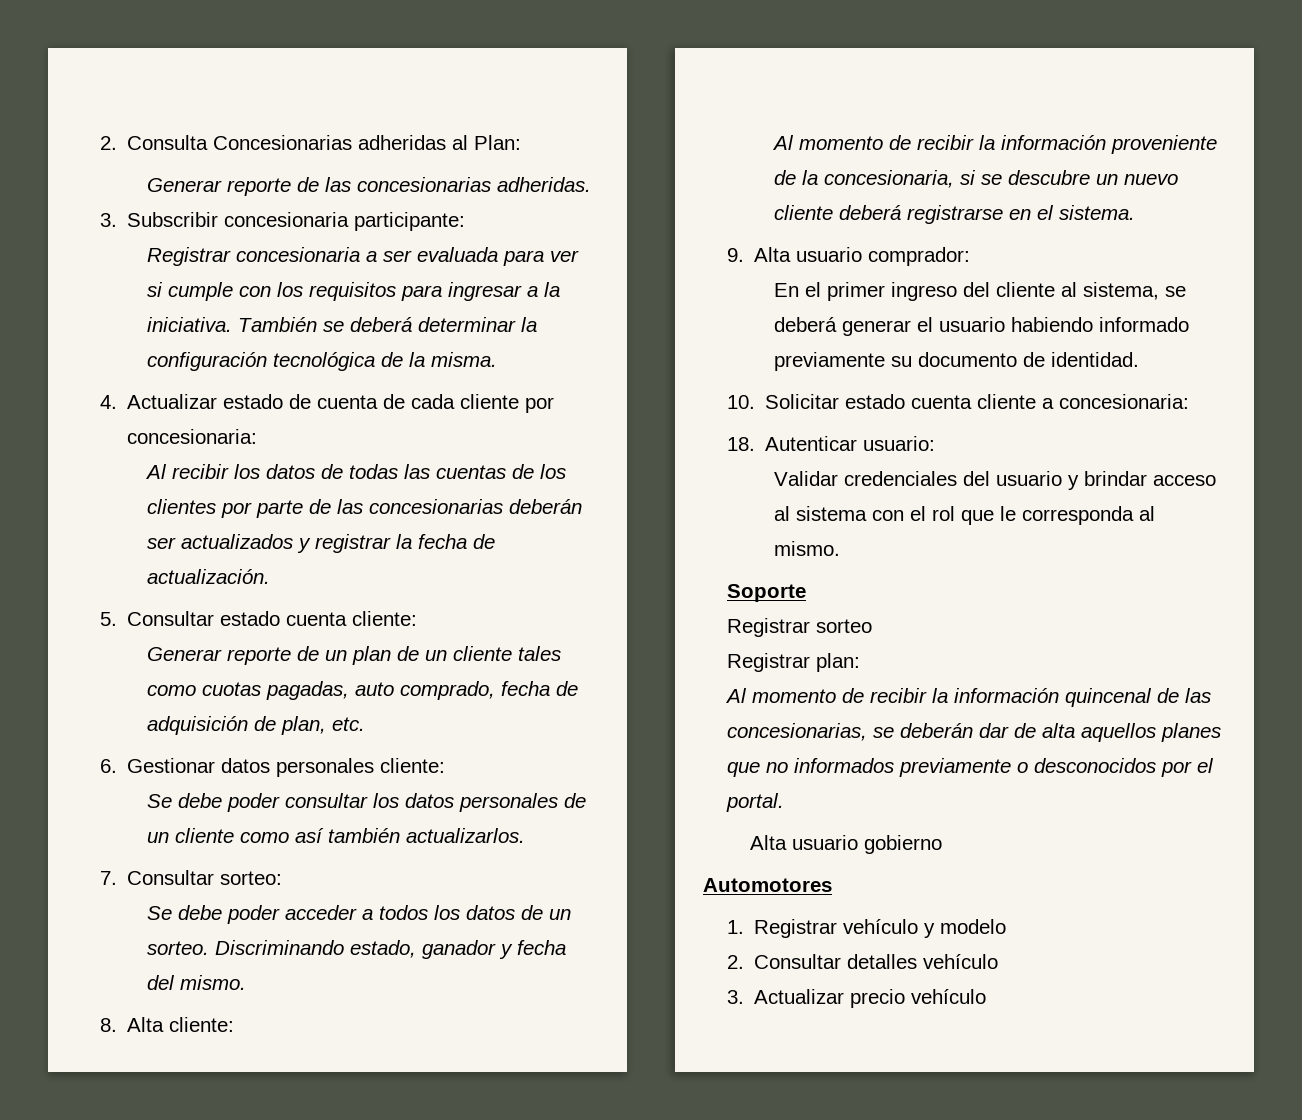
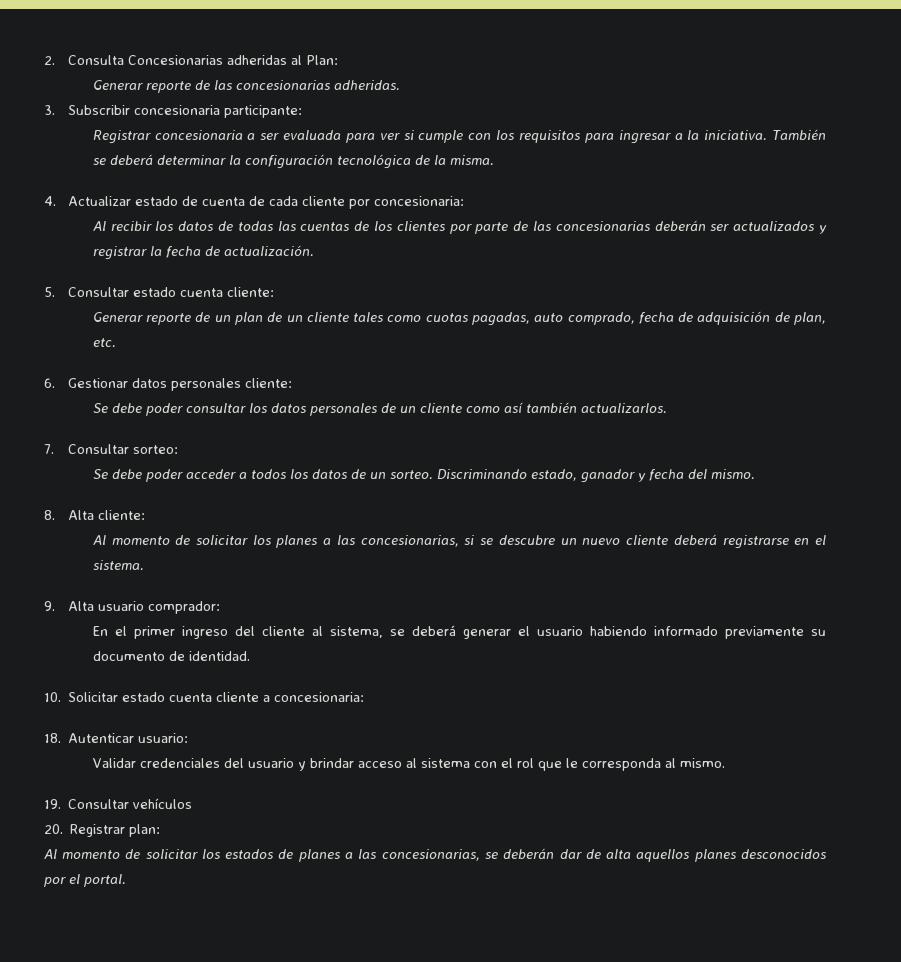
- Al momento de recibir la información proveniente de la concesionaria, si se descubre un nuevo cliente deberá registrarse en el sistema.
+ Al momento de solicitar los planes a las concesionarias, si se descubre un nuevo cliente deberá registrarse en el sistema.
- Soporte
- Registrar sorteo
- Registrar plan:
+ 19. Consultar vehículos
+ 20. Registrar plan:
- Al momento de recibir la información quincenal de las concesionarias, se deberán dar de alta aquellos planes que no informados previamente o desconocidos por el portal.
+ Al momento de solicitar los estados de planes a las concesionarias, se deberán dar de alta aquellos planes desconocidos por el portal.
- Alta usuario gobierno
- Automotores
- 1. Registrar vehículo y modelo
- 2. Consultar detalles vehículo
- 3. Actualizar precio vehículo

